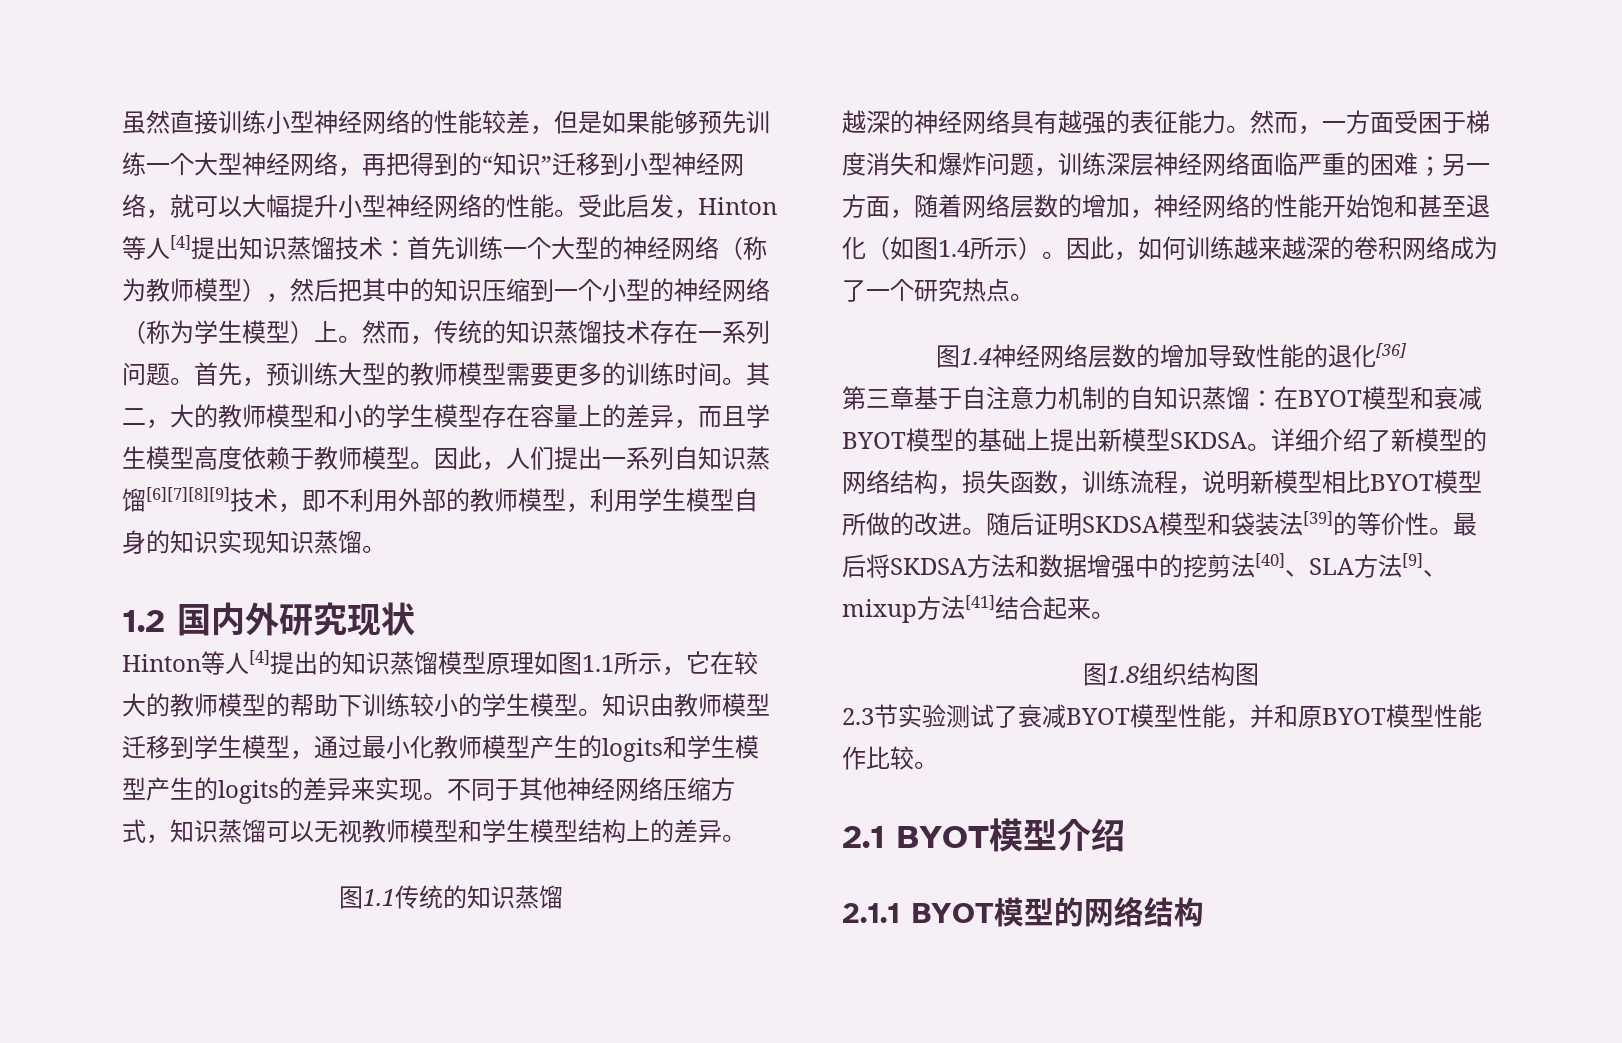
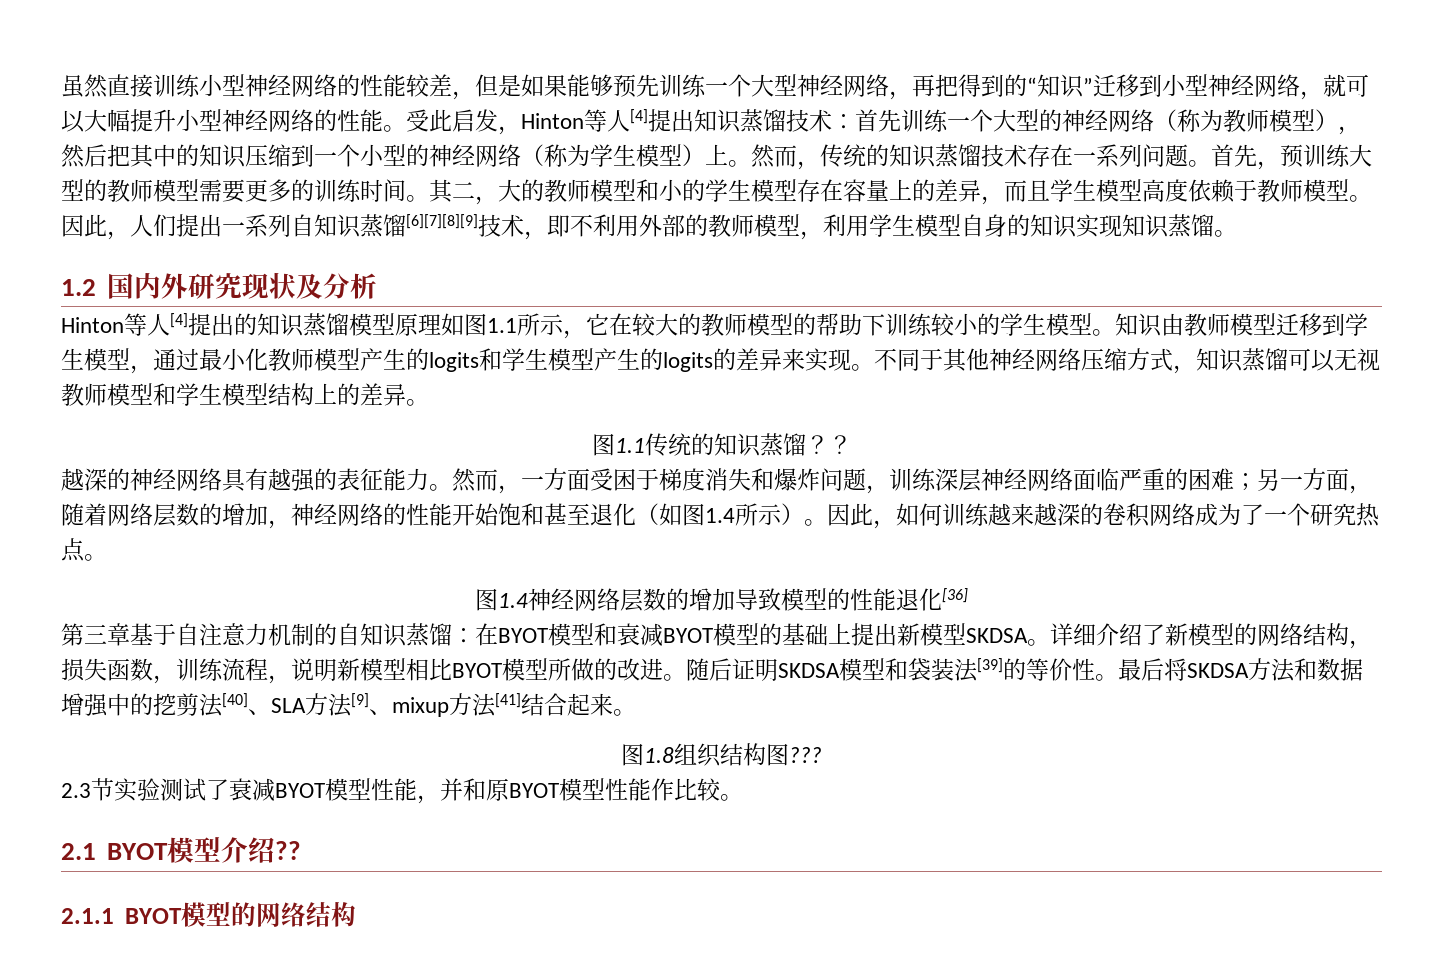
- 1.2国内外研究现状
+ 1.2国内外研究现状及分析
- 图1.1传统的知识蒸馏
+ 图1.1传统的知识蒸馏？？
- 图1.4神经网络层数的增加导致性能的退化[36]
+ 图1.4神经网络层数的增加导致模型的性能退化[36]
- 图1.8组织结构图
+ 图1.8组织结构图???
- 2.1 BYOT模型介绍
+ 2.1 BYOT模型介绍??

